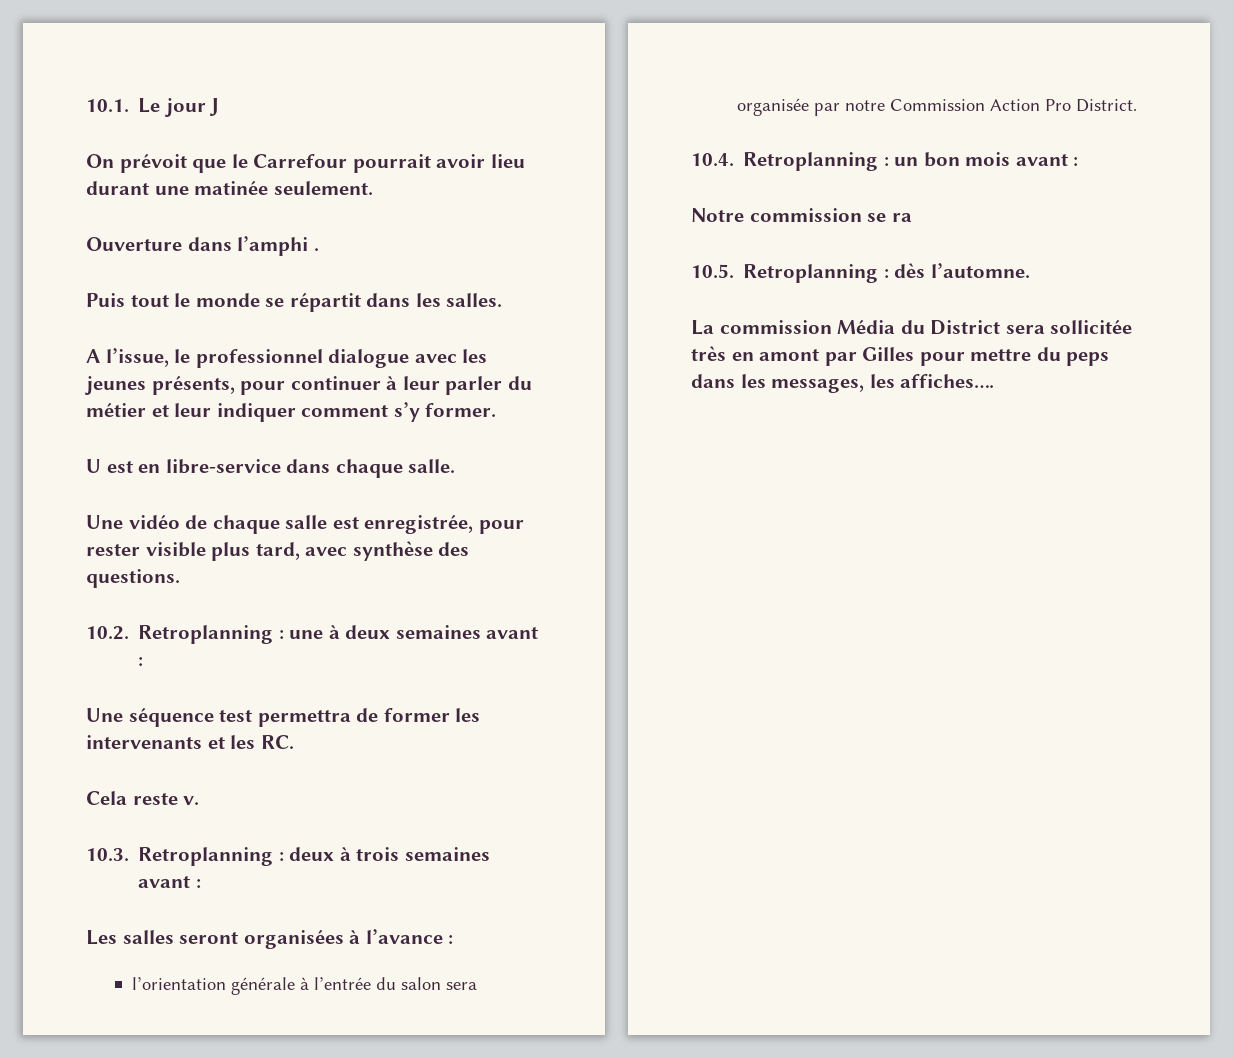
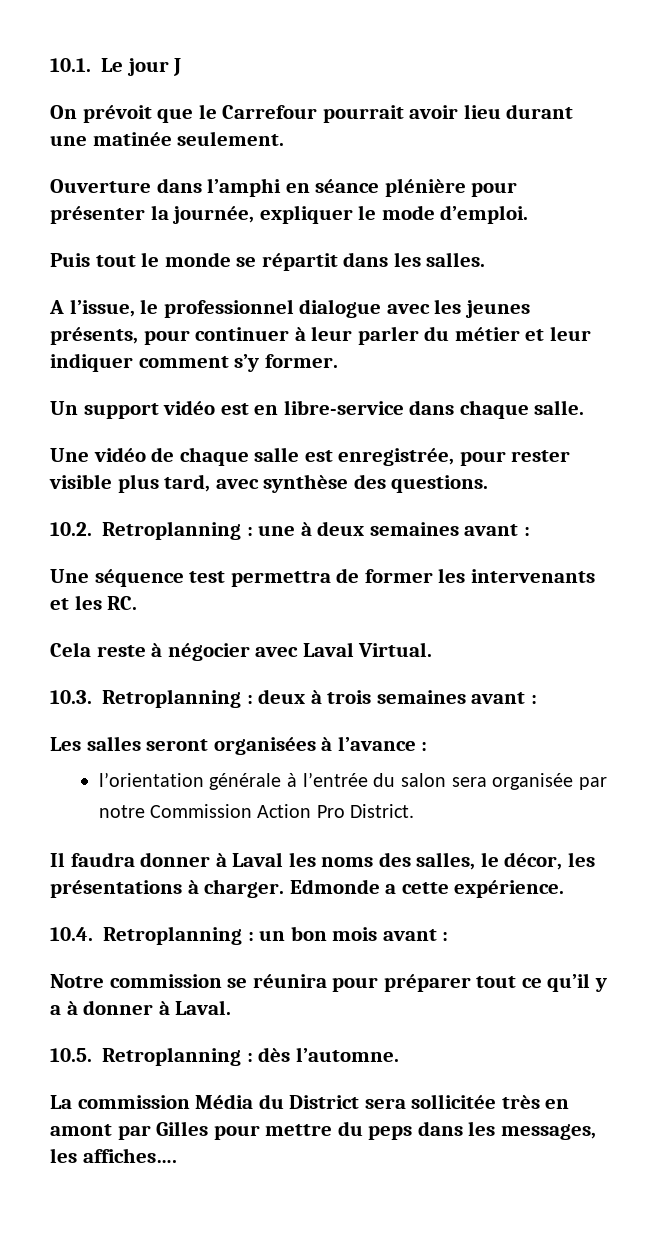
- Ouverture dans l’amphi .
+ Ouverture dans l’amphi en séance plénière pour présenter la journée, expliquer le mode d’emploi.
- U est en libre-service dans chaque salle.
+ Un support vidéo est en libre-service dans chaque salle.
- Cela reste v.
+ Cela reste à négocier avec Laval Virtual.
+ Il faudra donner à Laval les noms des salles, le décor, les présentations à charger. Edmonde a cette expérience.
- Notre commission se ra
+ Notre commission se réunira pour préparer tout ce qu’il y a à donner à Laval.

